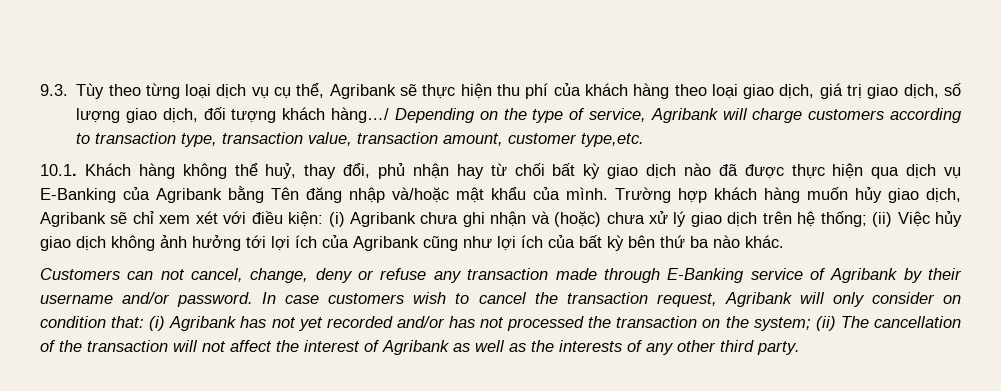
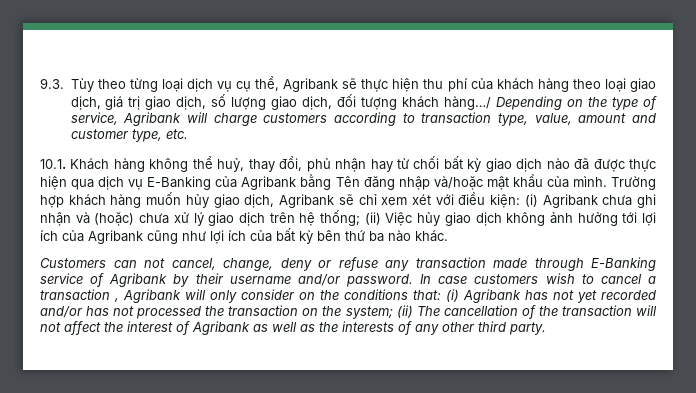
- 9.3. Tùy theo từng loại dịch vụ cụ thể, Agribank sẽ thực hiện thu phí của khách hàng theo loại giao dịch, giá trị giao dịch, số lượng giao dịch, đối tượng khách hàng…/ Depending on the type of service, Agribank will charge customers according to transaction type, transaction value, transaction amount, customer type,etc.
+ 9.3. Tùy theo từng loại dịch vụ cụ thể, Agribank sẽ thực hiện thu phí của khách hàng theo loại giao dịch, giá trị giao dịch, số lượng giao dịch, đối tượng khách hàng…/ Depending on the type of service, Agribank will charge customers according to transaction type, value, amount and customer type, etc.
- In case customers wish to cancel the transaction request, Agribank will only consider on condition that: (i) Agribank has not yet recorded and/or has not processed the transaction on the system; (ii) The cancellation of the transaction will not affect the interest of Agribank as well as the interests of any other third party.
+ In case customers wish to cancel a transaction , Agribank will only consider on the conditions that: (i) Agribank has not yet recorded and/or has not processed the transaction on the system; (ii) The cancellation of the transaction will not affect the interest of Agribank as well as the interests of any other third party.

